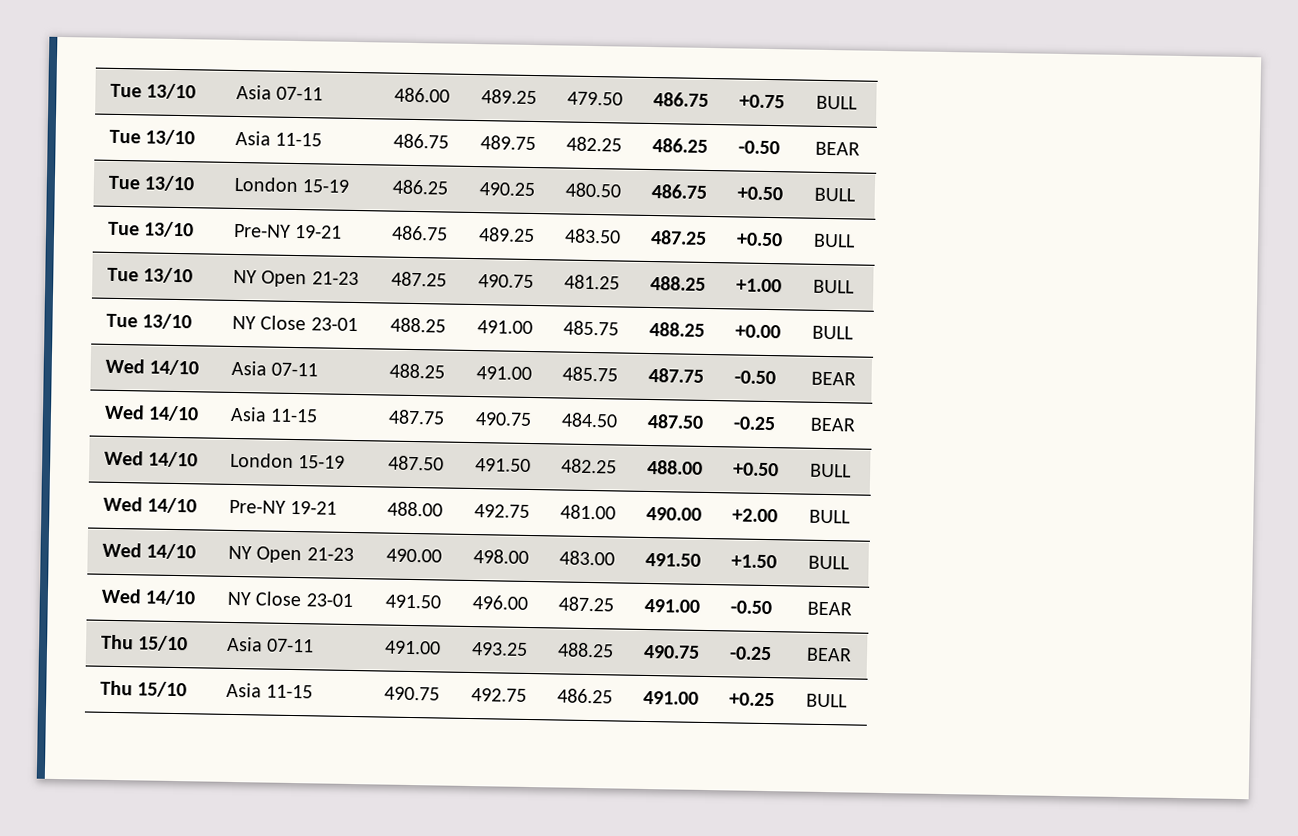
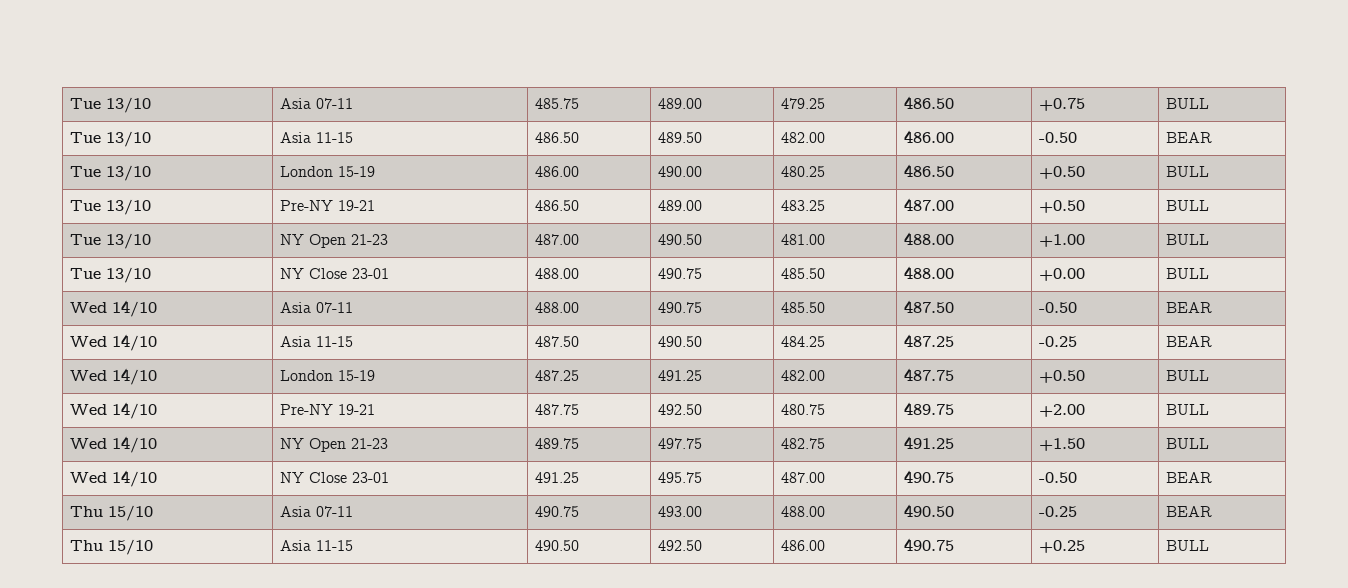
- Tue 13/10 | Asia 07-11 | 486.00 | 489.25 | 479.50 | 486.75 | +0.75 | BULL
+ Tue 13/10 | Asia 07-11 | 485.75 | 489.00 | 479.25 | 486.50 | +0.75 | BULL
- Tue 13/10 | Asia 11-15 | 486.75 | 489.75 | 482.25 | 486.25 | -0.50 | BEAR
+ Tue 13/10 | Asia 11-15 | 486.50 | 489.50 | 482.00 | 486.00 | -0.50 | BEAR
- Tue 13/10 | London 15-19 | 486.25 | 490.25 | 480.50 | 486.75 | +0.50 | BULL
+ Tue 13/10 | London 15-19 | 486.00 | 490.00 | 480.25 | 486.50 | +0.50 | BULL
- Tue 13/10 | Pre-NY 19-21 | 486.75 | 489.25 | 483.50 | 487.25 | +0.50 | BULL
+ Tue 13/10 | Pre-NY 19-21 | 486.50 | 489.00 | 483.25 | 487.00 | +0.50 | BULL
- Tue 13/10 | NY Open 21-23 | 487.25 | 490.75 | 481.25 | 488.25 | +1.00 | BULL
+ Tue 13/10 | NY Open 21-23 | 487.00 | 490.50 | 481.00 | 488.00 | +1.00 | BULL
- Tue 13/10 | NY Close 23-01 | 488.25 | 491.00 | 485.75 | 488.25 | +0.00 | BULL
+ Tue 13/10 | NY Close 23-01 | 488.00 | 490.75 | 485.50 | 488.00 | +0.00 | BULL
- Wed 14/10 | Asia 07-11 | 488.25 | 491.00 | 485.75 | 487.75 | -0.50 | BEAR
+ Wed 14/10 | Asia 07-11 | 488.00 | 490.75 | 485.50 | 487.50 | -0.50 | BEAR
- Wed 14/10 | Asia 11-15 | 487.75 | 490.75 | 484.50 | 487.50 | -0.25 | BEAR
+ Wed 14/10 | Asia 11-15 | 487.50 | 490.50 | 484.25 | 487.25 | -0.25 | BEAR
- Wed 14/10 | London 15-19 | 487.50 | 491.50 | 482.25 | 488.00 | +0.50 | BULL
+ Wed 14/10 | London 15-19 | 487.25 | 491.25 | 482.00 | 487.75 | +0.50 | BULL
- Wed 14/10 | Pre-NY 19-21 | 488.00 | 492.75 | 481.00 | 490.00 | +2.00 | BULL
+ Wed 14/10 | Pre-NY 19-21 | 487.75 | 492.50 | 480.75 | 489.75 | +2.00 | BULL
- Wed 14/10 | NY Open 21-23 | 490.00 | 498.00 | 483.00 | 491.50 | +1.50 | BULL
+ Wed 14/10 | NY Open 21-23 | 489.75 | 497.75 | 482.75 | 491.25 | +1.50 | BULL
- Wed 14/10 | NY Close 23-01 | 491.50 | 496.00 | 487.25 | 491.00 | -0.50 | BEAR
+ Wed 14/10 | NY Close 23-01 | 491.25 | 495.75 | 487.00 | 490.75 | -0.50 | BEAR
- Thu 15/10 | Asia 07-11 | 491.00 | 493.25 | 488.25 | 490.75 | -0.25 | BEAR
+ Thu 15/10 | Asia 07-11 | 490.75 | 493.00 | 488.00 | 490.50 | -0.25 | BEAR
- Thu 15/10 | Asia 11-15 | 490.75 | 492.75 | 486.25 | 491.00 | +0.25 | BULL
+ Thu 15/10 | Asia 11-15 | 490.50 | 492.50 | 486.00 | 490.75 | +0.25 | BULL

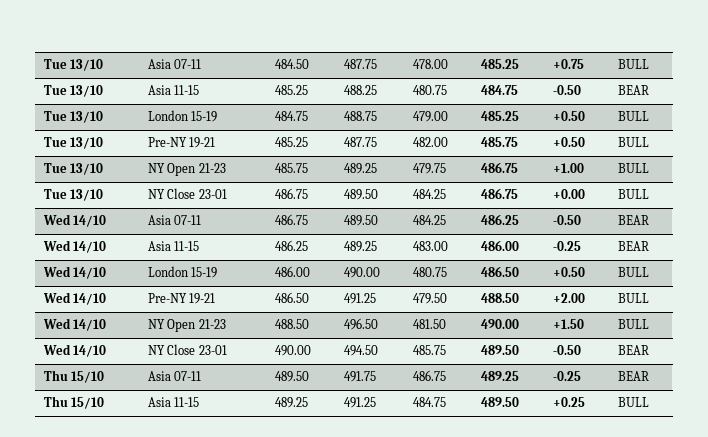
- Tue 13/10 | Asia 07-11 | 485.75 | 489.00 | 479.25 | 486.50 | +0.75 | BULL
+ Tue 13/10 | Asia 07-11 | 484.50 | 487.75 | 478.00 | 485.25 | +0.75 | BULL
- Tue 13/10 | Asia 11-15 | 486.50 | 489.50 | 482.00 | 486.00 | -0.50 | BEAR
+ Tue 13/10 | Asia 11-15 | 485.25 | 488.25 | 480.75 | 484.75 | -0.50 | BEAR
- Tue 13/10 | London 15-19 | 486.00 | 490.00 | 480.25 | 486.50 | +0.50 | BULL
+ Tue 13/10 | London 15-19 | 484.75 | 488.75 | 479.00 | 485.25 | +0.50 | BULL
- Tue 13/10 | Pre-NY 19-21 | 486.50 | 489.00 | 483.25 | 487.00 | +0.50 | BULL
+ Tue 13/10 | Pre-NY 19-21 | 485.25 | 487.75 | 482.00 | 485.75 | +0.50 | BULL
- Tue 13/10 | NY Open 21-23 | 487.00 | 490.50 | 481.00 | 488.00 | +1.00 | BULL
+ Tue 13/10 | NY Open 21-23 | 485.75 | 489.25 | 479.75 | 486.75 | +1.00 | BULL
- Tue 13/10 | NY Close 23-01 | 488.00 | 490.75 | 485.50 | 488.00 | +0.00 | BULL
+ Tue 13/10 | NY Close 23-01 | 486.75 | 489.50 | 484.25 | 486.75 | +0.00 | BULL
- Wed 14/10 | Asia 07-11 | 488.00 | 490.75 | 485.50 | 487.50 | -0.50 | BEAR
+ Wed 14/10 | Asia 07-11 | 486.75 | 489.50 | 484.25 | 486.25 | -0.50 | BEAR
- Wed 14/10 | Asia 11-15 | 487.50 | 490.50 | 484.25 | 487.25 | -0.25 | BEAR
+ Wed 14/10 | Asia 11-15 | 486.25 | 489.25 | 483.00 | 486.00 | -0.25 | BEAR
- Wed 14/10 | London 15-19 | 487.25 | 491.25 | 482.00 | 487.75 | +0.50 | BULL
+ Wed 14/10 | London 15-19 | 486.00 | 490.00 | 480.75 | 486.50 | +0.50 | BULL
- Wed 14/10 | Pre-NY 19-21 | 487.75 | 492.50 | 480.75 | 489.75 | +2.00 | BULL
+ Wed 14/10 | Pre-NY 19-21 | 486.50 | 491.25 | 479.50 | 488.50 | +2.00 | BULL
- Wed 14/10 | NY Open 21-23 | 489.75 | 497.75 | 482.75 | 491.25 | +1.50 | BULL
+ Wed 14/10 | NY Open 21-23 | 488.50 | 496.50 | 481.50 | 490.00 | +1.50 | BULL
- Wed 14/10 | NY Close 23-01 | 491.25 | 495.75 | 487.00 | 490.75 | -0.50 | BEAR
+ Wed 14/10 | NY Close 23-01 | 490.00 | 494.50 | 485.75 | 489.50 | -0.50 | BEAR
- Thu 15/10 | Asia 07-11 | 490.75 | 493.00 | 488.00 | 490.50 | -0.25 | BEAR
+ Thu 15/10 | Asia 07-11 | 489.50 | 491.75 | 486.75 | 489.25 | -0.25 | BEAR
- Thu 15/10 | Asia 11-15 | 490.50 | 492.50 | 486.00 | 490.75 | +0.25 | BULL
+ Thu 15/10 | Asia 11-15 | 489.25 | 491.25 | 484.75 | 489.50 | +0.25 | BULL

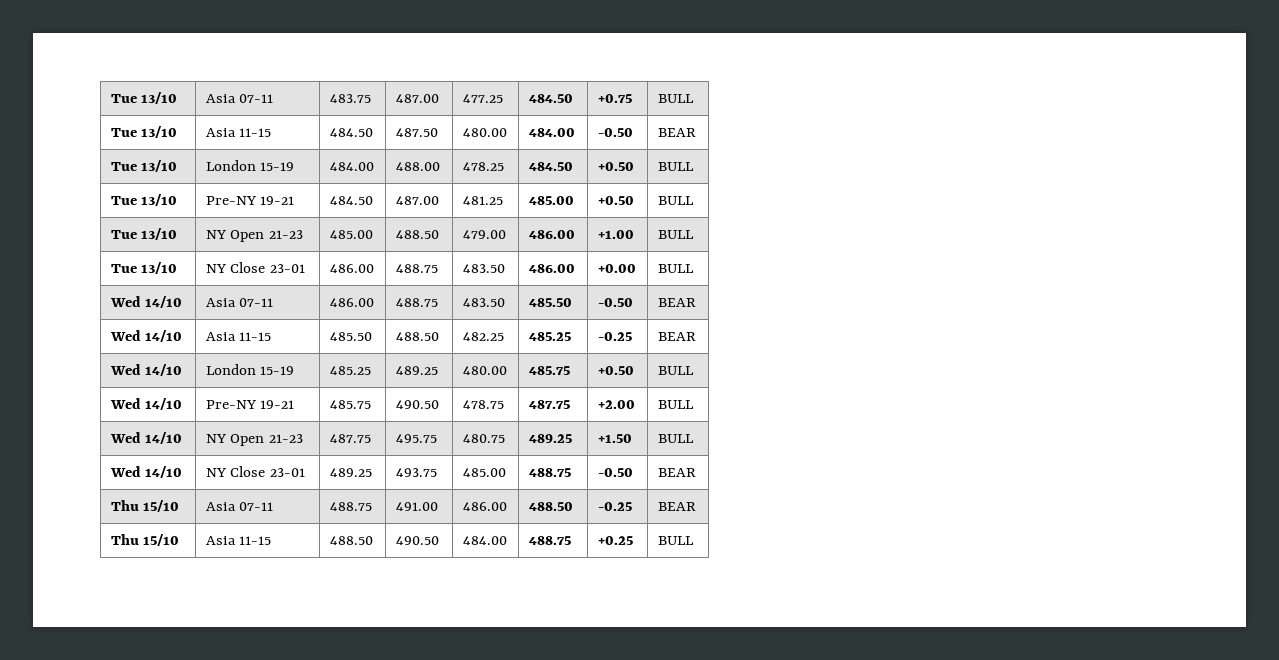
- Tue 13/10 | Asia 07-11 | 484.50 | 487.75 | 478.00 | 485.25 | +0.75 | BULL
+ Tue 13/10 | Asia 07-11 | 483.75 | 487.00 | 477.25 | 484.50 | +0.75 | BULL
- Tue 13/10 | Asia 11-15 | 485.25 | 488.25 | 480.75 | 484.75 | -0.50 | BEAR
+ Tue 13/10 | Asia 11-15 | 484.50 | 487.50 | 480.00 | 484.00 | -0.50 | BEAR
- Tue 13/10 | London 15-19 | 484.75 | 488.75 | 479.00 | 485.25 | +0.50 | BULL
+ Tue 13/10 | London 15-19 | 484.00 | 488.00 | 478.25 | 484.50 | +0.50 | BULL
- Tue 13/10 | Pre-NY 19-21 | 485.25 | 487.75 | 482.00 | 485.75 | +0.50 | BULL
+ Tue 13/10 | Pre-NY 19-21 | 484.50 | 487.00 | 481.25 | 485.00 | +0.50 | BULL
- Tue 13/10 | NY Open 21-23 | 485.75 | 489.25 | 479.75 | 486.75 | +1.00 | BULL
+ Tue 13/10 | NY Open 21-23 | 485.00 | 488.50 | 479.00 | 486.00 | +1.00 | BULL
- Tue 13/10 | NY Close 23-01 | 486.75 | 489.50 | 484.25 | 486.75 | +0.00 | BULL
+ Tue 13/10 | NY Close 23-01 | 486.00 | 488.75 | 483.50 | 486.00 | +0.00 | BULL
- Wed 14/10 | Asia 07-11 | 486.75 | 489.50 | 484.25 | 486.25 | -0.50 | BEAR
+ Wed 14/10 | Asia 07-11 | 486.00 | 488.75 | 483.50 | 485.50 | -0.50 | BEAR
- Wed 14/10 | Asia 11-15 | 486.25 | 489.25 | 483.00 | 486.00 | -0.25 | BEAR
+ Wed 14/10 | Asia 11-15 | 485.50 | 488.50 | 482.25 | 485.25 | -0.25 | BEAR
- Wed 14/10 | London 15-19 | 486.00 | 490.00 | 480.75 | 486.50 | +0.50 | BULL
+ Wed 14/10 | London 15-19 | 485.25 | 489.25 | 480.00 | 485.75 | +0.50 | BULL
- Wed 14/10 | Pre-NY 19-21 | 486.50 | 491.25 | 479.50 | 488.50 | +2.00 | BULL
+ Wed 14/10 | Pre-NY 19-21 | 485.75 | 490.50 | 478.75 | 487.75 | +2.00 | BULL
- Wed 14/10 | NY Open 21-23 | 488.50 | 496.50 | 481.50 | 490.00 | +1.50 | BULL
+ Wed 14/10 | NY Open 21-23 | 487.75 | 495.75 | 480.75 | 489.25 | +1.50 | BULL
- Wed 14/10 | NY Close 23-01 | 490.00 | 494.50 | 485.75 | 489.50 | -0.50 | BEAR
+ Wed 14/10 | NY Close 23-01 | 489.25 | 493.75 | 485.00 | 488.75 | -0.50 | BEAR
- Thu 15/10 | Asia 07-11 | 489.50 | 491.75 | 486.75 | 489.25 | -0.25 | BEAR
+ Thu 15/10 | Asia 07-11 | 488.75 | 491.00 | 486.00 | 488.50 | -0.25 | BEAR
- Thu 15/10 | Asia 11-15 | 489.25 | 491.25 | 484.75 | 489.50 | +0.25 | BULL
+ Thu 15/10 | Asia 11-15 | 488.50 | 490.50 | 484.00 | 488.75 | +0.25 | BULL

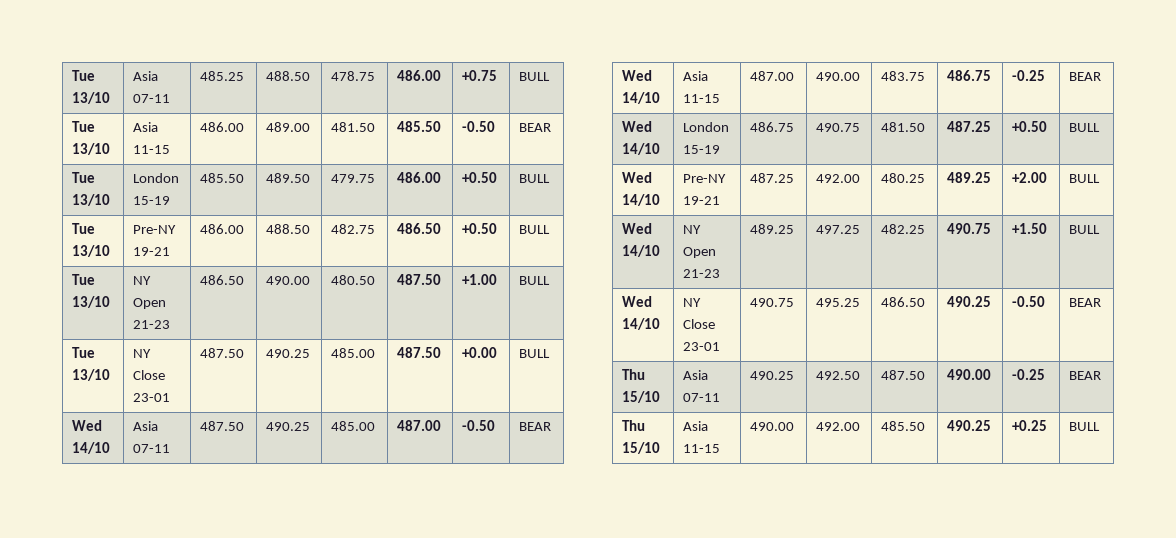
- Tue 13/10 | Asia 07-11 | 483.75 | 487.00 | 477.25 | 484.50 | +0.75 | BULL
+ Tue 13/10 | Asia 07-11 | 485.25 | 488.50 | 478.75 | 486.00 | +0.75 | BULL
- Tue 13/10 | Asia 11-15 | 484.50 | 487.50 | 480.00 | 484.00 | -0.50 | BEAR
+ Tue 13/10 | Asia 11-15 | 486.00 | 489.00 | 481.50 | 485.50 | -0.50 | BEAR
- Tue 13/10 | London 15-19 | 484.00 | 488.00 | 478.25 | 484.50 | +0.50 | BULL
+ Tue 13/10 | London 15-19 | 485.50 | 489.50 | 479.75 | 486.00 | +0.50 | BULL
- Tue 13/10 | Pre-NY 19-21 | 484.50 | 487.00 | 481.25 | 485.00 | +0.50 | BULL
+ Tue 13/10 | Pre-NY 19-21 | 486.00 | 488.50 | 482.75 | 486.50 | +0.50 | BULL
- Tue 13/10 | NY Open 21-23 | 485.00 | 488.50 | 479.00 | 486.00 | +1.00 | BULL
+ Tue 13/10 | NY Open 21-23 | 486.50 | 490.00 | 480.50 | 487.50 | +1.00 | BULL
- Tue 13/10 | NY Close 23-01 | 486.00 | 488.75 | 483.50 | 486.00 | +0.00 | BULL
+ Tue 13/10 | NY Close 23-01 | 487.50 | 490.25 | 485.00 | 487.50 | +0.00 | BULL
- Wed 14/10 | Asia 07-11 | 486.00 | 488.75 | 483.50 | 485.50 | -0.50 | BEAR
+ Wed 14/10 | Asia 07-11 | 487.50 | 490.25 | 485.00 | 487.00 | -0.50 | BEAR
- Wed 14/10 | Asia 11-15 | 485.50 | 488.50 | 482.25 | 485.25 | -0.25 | BEAR
+ Wed 14/10 | Asia 11-15 | 487.00 | 490.00 | 483.75 | 486.75 | -0.25 | BEAR
- Wed 14/10 | London 15-19 | 485.25 | 489.25 | 480.00 | 485.75 | +0.50 | BULL
+ Wed 14/10 | London 15-19 | 486.75 | 490.75 | 481.50 | 487.25 | +0.50 | BULL
- Wed 14/10 | Pre-NY 19-21 | 485.75 | 490.50 | 478.75 | 487.75 | +2.00 | BULL
+ Wed 14/10 | Pre-NY 19-21 | 487.25 | 492.00 | 480.25 | 489.25 | +2.00 | BULL
- Wed 14/10 | NY Open 21-23 | 487.75 | 495.75 | 480.75 | 489.25 | +1.50 | BULL
+ Wed 14/10 | NY Open 21-23 | 489.25 | 497.25 | 482.25 | 490.75 | +1.50 | BULL
- Wed 14/10 | NY Close 23-01 | 489.25 | 493.75 | 485.00 | 488.75 | -0.50 | BEAR
+ Wed 14/10 | NY Close 23-01 | 490.75 | 495.25 | 486.50 | 490.25 | -0.50 | BEAR
- Thu 15/10 | Asia 07-11 | 488.75 | 491.00 | 486.00 | 488.50 | -0.25 | BEAR
+ Thu 15/10 | Asia 07-11 | 490.25 | 492.50 | 487.50 | 490.00 | -0.25 | BEAR
- Thu 15/10 | Asia 11-15 | 488.50 | 490.50 | 484.00 | 488.75 | +0.25 | BULL
+ Thu 15/10 | Asia 11-15 | 490.00 | 492.00 | 485.50 | 490.25 | +0.25 | BULL

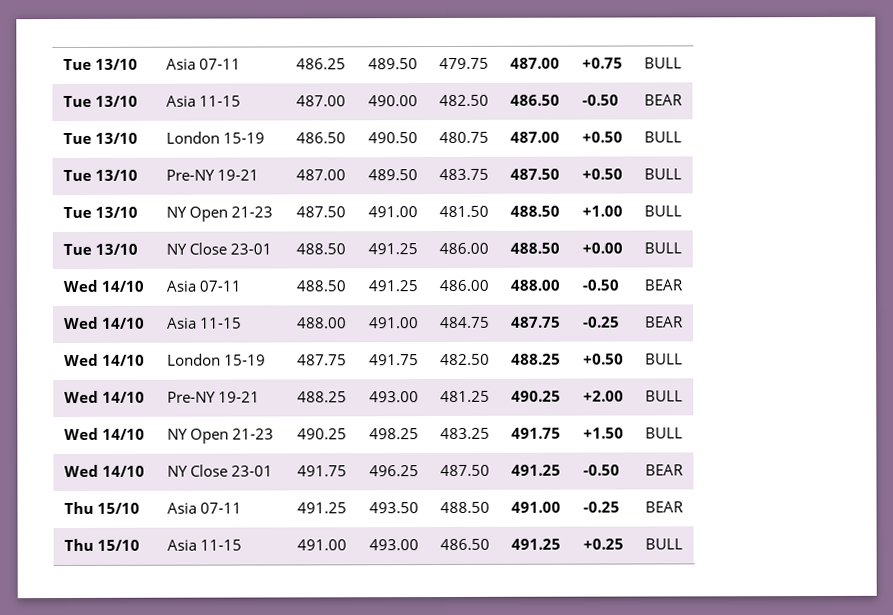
- Tue 13/10 | Asia 07-11 | 485.25 | 488.50 | 478.75 | 486.00 | +0.75 | BULL
+ Tue 13/10 | Asia 07-11 | 486.25 | 489.50 | 479.75 | 487.00 | +0.75 | BULL
- Tue 13/10 | Asia 11-15 | 486.00 | 489.00 | 481.50 | 485.50 | -0.50 | BEAR
+ Tue 13/10 | Asia 11-15 | 487.00 | 490.00 | 482.50 | 486.50 | -0.50 | BEAR
- Tue 13/10 | London 15-19 | 485.50 | 489.50 | 479.75 | 486.00 | +0.50 | BULL
+ Tue 13/10 | London 15-19 | 486.50 | 490.50 | 480.75 | 487.00 | +0.50 | BULL
- Tue 13/10 | Pre-NY 19-21 | 486.00 | 488.50 | 482.75 | 486.50 | +0.50 | BULL
+ Tue 13/10 | Pre-NY 19-21 | 487.00 | 489.50 | 483.75 | 487.50 | +0.50 | BULL
- Tue 13/10 | NY Open 21-23 | 486.50 | 490.00 | 480.50 | 487.50 | +1.00 | BULL
+ Tue 13/10 | NY Open 21-23 | 487.50 | 491.00 | 481.50 | 488.50 | +1.00 | BULL
- Tue 13/10 | NY Close 23-01 | 487.50 | 490.25 | 485.00 | 487.50 | +0.00 | BULL
+ Tue 13/10 | NY Close 23-01 | 488.50 | 491.25 | 486.00 | 488.50 | +0.00 | BULL
- Wed 14/10 | Asia 07-11 | 487.50 | 490.25 | 485.00 | 487.00 | -0.50 | BEAR
+ Wed 14/10 | Asia 07-11 | 488.50 | 491.25 | 486.00 | 488.00 | -0.50 | BEAR
- Wed 14/10 | Asia 11-15 | 487.00 | 490.00 | 483.75 | 486.75 | -0.25 | BEAR
+ Wed 14/10 | Asia 11-15 | 488.00 | 491.00 | 484.75 | 487.75 | -0.25 | BEAR
- Wed 14/10 | London 15-19 | 486.75 | 490.75 | 481.50 | 487.25 | +0.50 | BULL
+ Wed 14/10 | London 15-19 | 487.75 | 491.75 | 482.50 | 488.25 | +0.50 | BULL
- Wed 14/10 | Pre-NY 19-21 | 487.25 | 492.00 | 480.25 | 489.25 | +2.00 | BULL
+ Wed 14/10 | Pre-NY 19-21 | 488.25 | 493.00 | 481.25 | 490.25 | +2.00 | BULL
- Wed 14/10 | NY Open 21-23 | 489.25 | 497.25 | 482.25 | 490.75 | +1.50 | BULL
+ Wed 14/10 | NY Open 21-23 | 490.25 | 498.25 | 483.25 | 491.75 | +1.50 | BULL
- Wed 14/10 | NY Close 23-01 | 490.75 | 495.25 | 486.50 | 490.25 | -0.50 | BEAR
+ Wed 14/10 | NY Close 23-01 | 491.75 | 496.25 | 487.50 | 491.25 | -0.50 | BEAR
- Thu 15/10 | Asia 07-11 | 490.25 | 492.50 | 487.50 | 490.00 | -0.25 | BEAR
+ Thu 15/10 | Asia 07-11 | 491.25 | 493.50 | 488.50 | 491.00 | -0.25 | BEAR
- Thu 15/10 | Asia 11-15 | 490.00 | 492.00 | 485.50 | 490.25 | +0.25 | BULL
+ Thu 15/10 | Asia 11-15 | 491.00 | 493.00 | 486.50 | 491.25 | +0.25 | BULL

